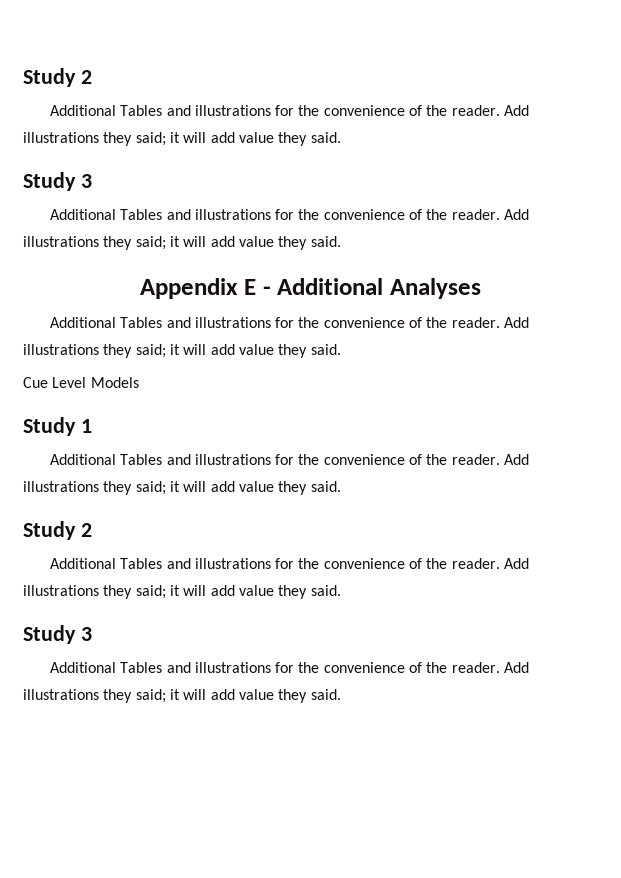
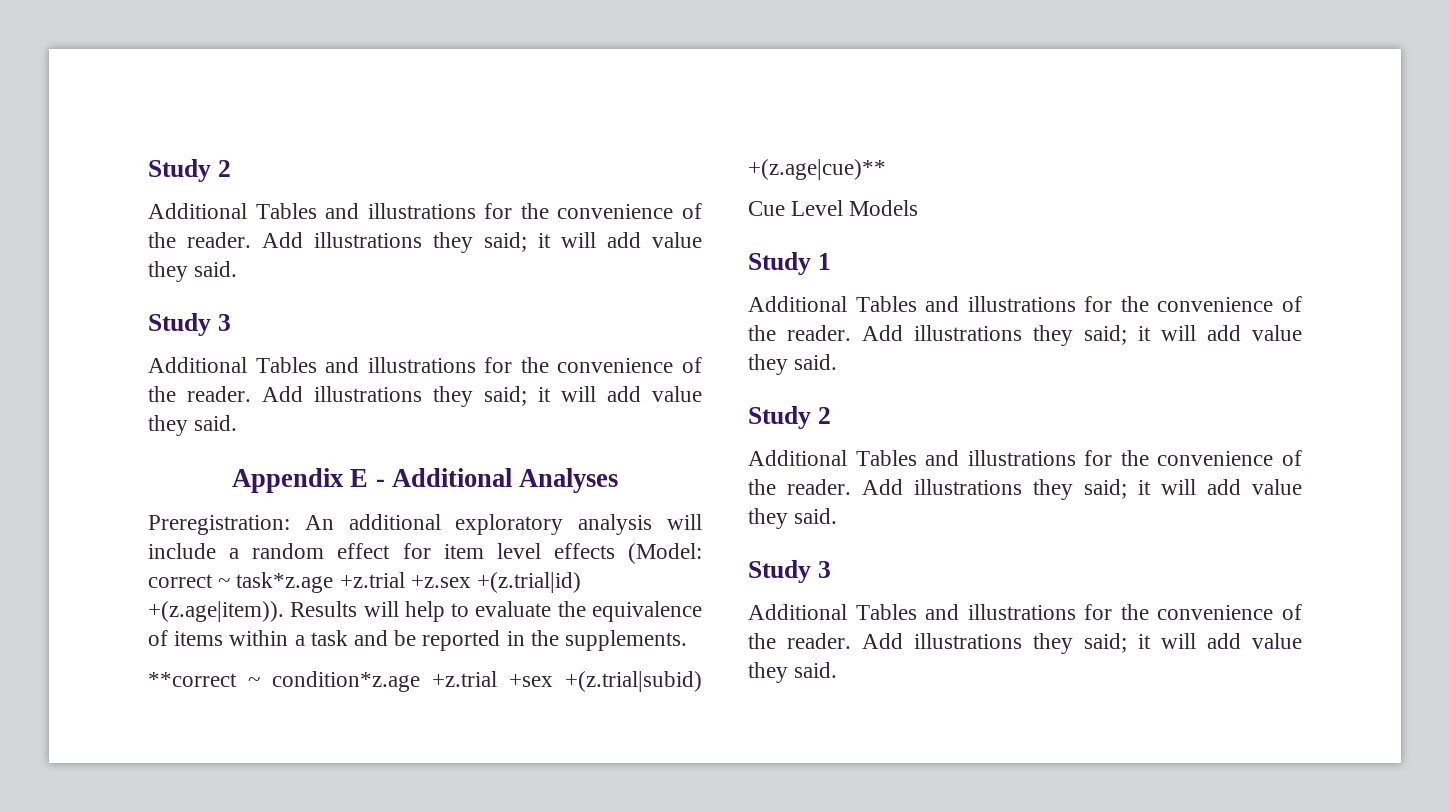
  Appendix E - Additional Analyses
- Additional Tables and illustrations for the convenience of the reader. Add illustrations they said; it will add value they said.
+ Preregistration: An additional exploratory analysis will include a random effect for item level effects (Model: correct ~ task*z.age +z.trial +z.sex +(z.trial|id) +(z.age|item)). Results will help to evaluate the equivalence of items within a task and be reported in the supplements.
+ **correct ~ condition*z.age +z.trial +sex +(z.trial|subid) +(z.age|cue)**

